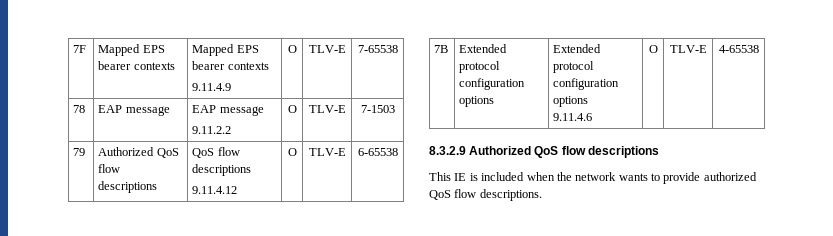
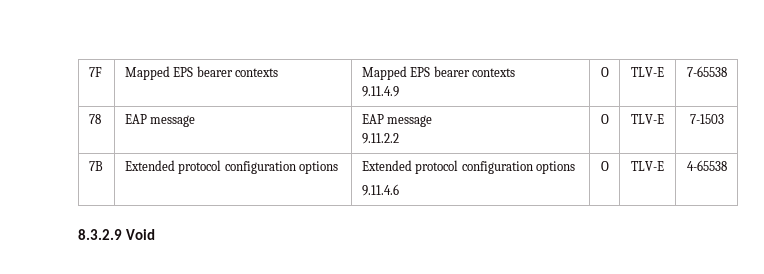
- 79 | Authorized QoS flow descriptions | QoS flow descriptions
- 9.11.4.12 | O | TLV-E | 6-65538
- 8.3.2.9 Authorized QoS flow descriptions
- This IE is included when the network wants to provide authorized QoS flow descriptions.
+ 8.3.2.9 Void

